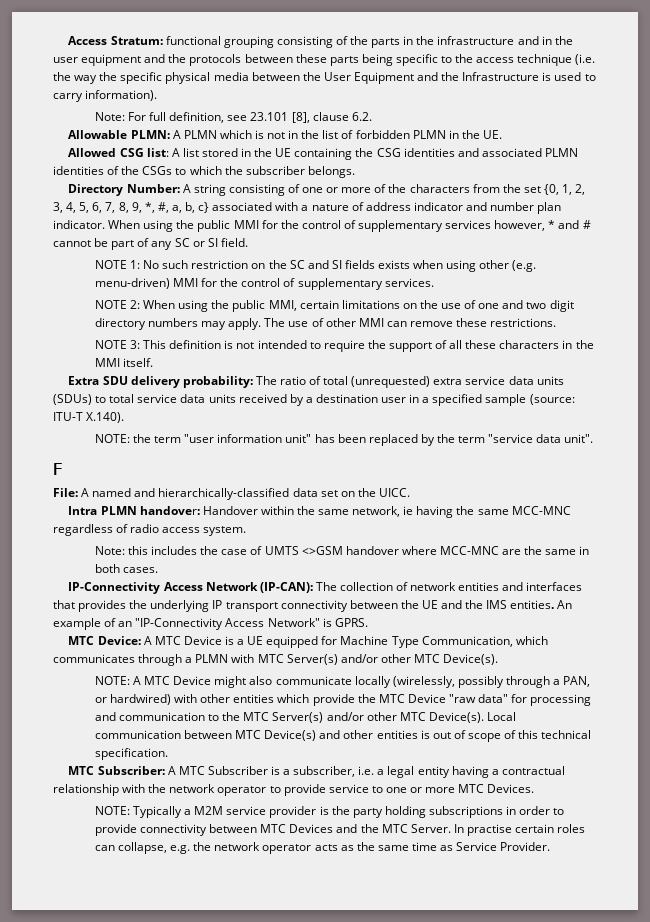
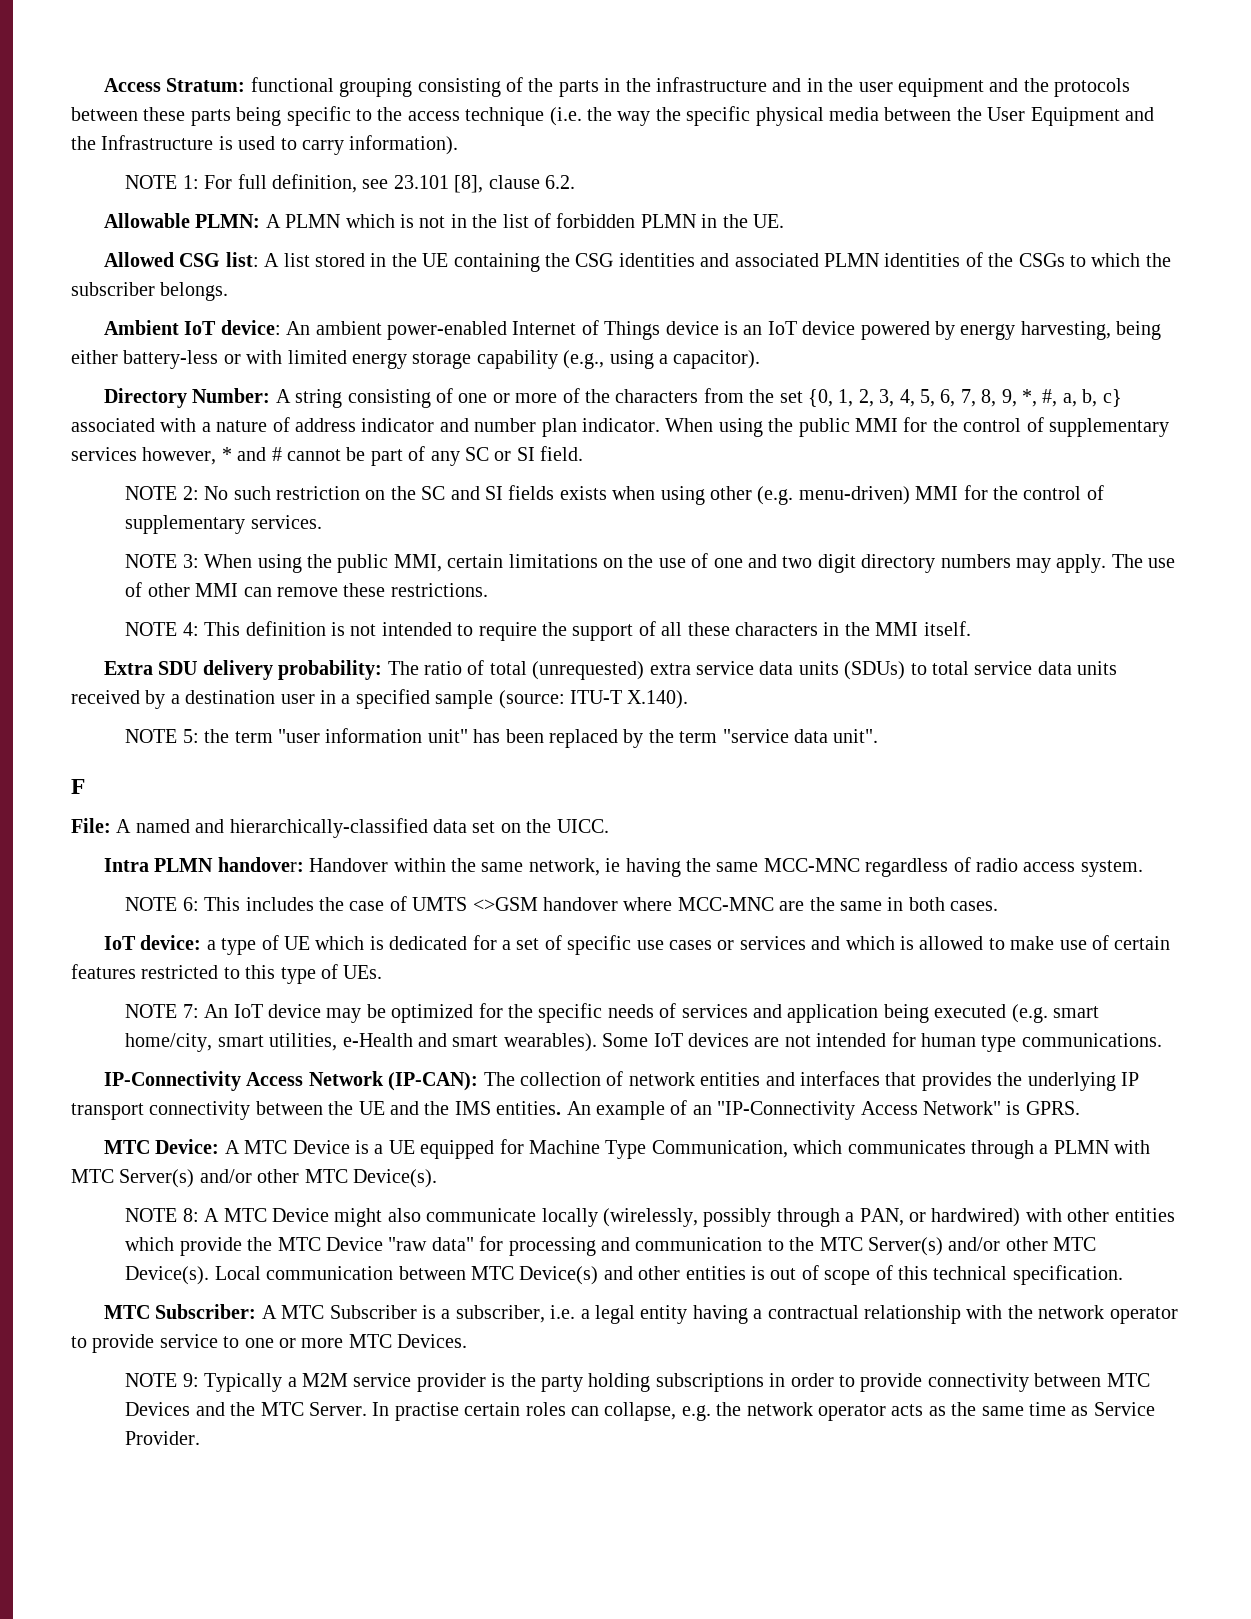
- Note: For full definition, see 23.101 [8], clause 6.2.
+ NOTE 1: For full definition, see 23.101 [8], clause 6.2.
+ Ambient IoT device: An ambient power-enabled Internet of Things device is an IoT device powered by energy harvesting, being either battery-less or with limited energy storage capability (e.g., using a capacitor).
- NOTE 1: No such restriction on the SC and SI fields exists when using other (e.g. menu-driven) MMI for the control of supplementary services.
+ NOTE 2: No such restriction on the SC and SI fields exists when using other (e.g. menu-driven) MMI for the control of supplementary services.
- NOTE 2: When using the public MMI, certain limitations on the use of one and two digit directory numbers may apply.
+ NOTE 3: When using the public MMI, certain limitations on the use of one and two digit directory numbers may apply.
- NOTE 3: This definition is not intended to require the support of all these characters in the MMI itself.
+ NOTE 4: This definition is not intended to require the support of all these characters in the MMI itself.
- NOTE: the term "user information unit" has been replaced by the term "service data unit".
+ NOTE 5: the term "user information unit" has been replaced by the term "service data unit".
- Note: this includes the case of UMTS <>GSM handover where MCC-MNC are the same in both cases.
+ NOTE 6: This includes the case of UMTS <>GSM handover where MCC-MNC are the same in both cases.
+ IoT device: a type of UE which is dedicated for a set of specific use cases or services and which is allowed to make use of certain features restricted to this type of UEs.
+ NOTE 7: An IoT device may be optimized for the specific needs of services and application being executed (e.g. smart home/city, smart utilities, e-Health and smart wearables). Some IoT devices are not intended for human type communications.
- NOTE: A MTC Device might also communicate locally (wirelessly, possibly through a PAN, or hardwired) with other entities which provide the MTC Device "raw data" for processing and communication to the MTC Server(s) and/or other MTC Device(s).
+ NOTE 8: A MTC Device might also communicate locally (wirelessly, possibly through a PAN, or hardwired) with other entities which provide the MTC Device "raw data" for processing and communication to the MTC Server(s) and/or other MTC Device(s).
- NOTE: Typically a M2M service provider is the party holding subscriptions in order to provide connectivity between MTC Devices and the MTC Server.
+ NOTE 9: Typically a M2M service provider is the party holding subscriptions in order to provide connectivity between MTC Devices and the MTC Server.

